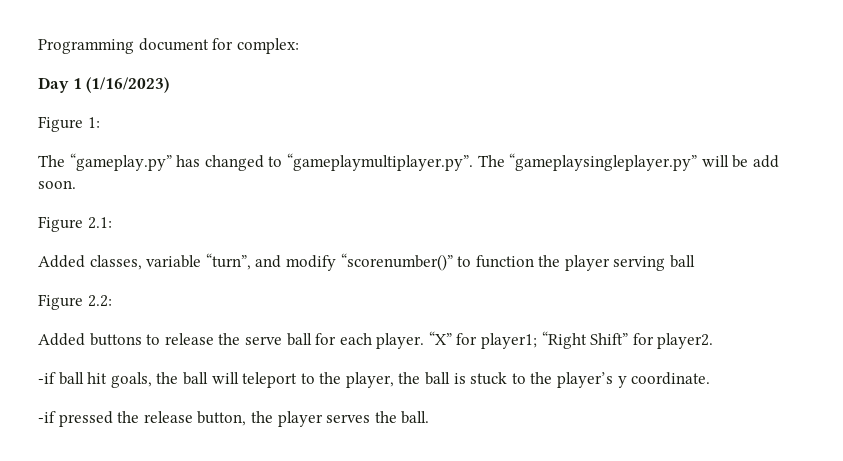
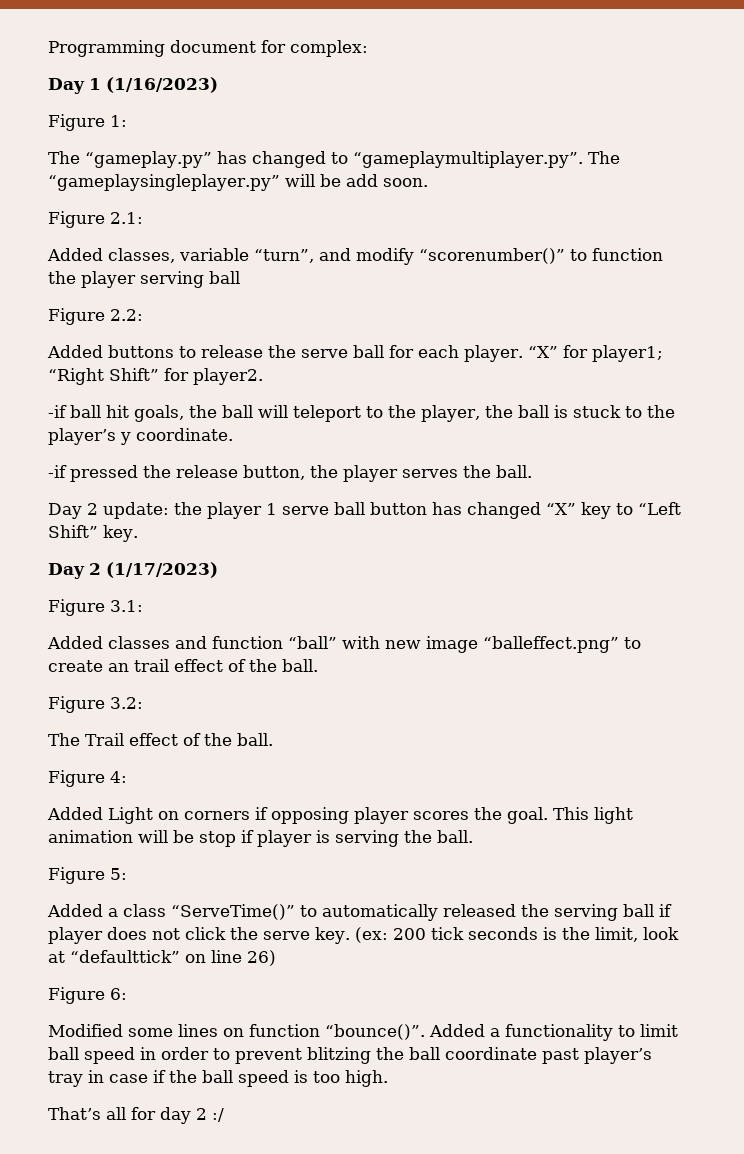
+ Day 2 update: the player 1 serve ball button has changed “X” key to “Left Shift” key.
+ Day 2 (1/17/2023)
+ Figure 3.1:
+ Added classes and function “ball” with new image “balleffect.png” to create an trail effect of the ball.
+ Figure 3.2:
+ The Trail effect of the ball.
+ Figure 4:
+ Added Light on corners if opposing player scores the goal. This light animation will be stop if player is serving the ball.
+ Figure 5:
+ Added a class “ServeTime()” to automatically released the serving ball if player does not click the serve key. (ex: 200 tick seconds is the limit, look at “defaulttick” on line 26)
+ Figure 6:
+ Modified some lines on function “bounce()”. Added a functionality to limit ball speed in order to prevent blitzing the ball coordinate past player’s tray in case if the ball speed is too high.
+ That’s all for day 2 :/

